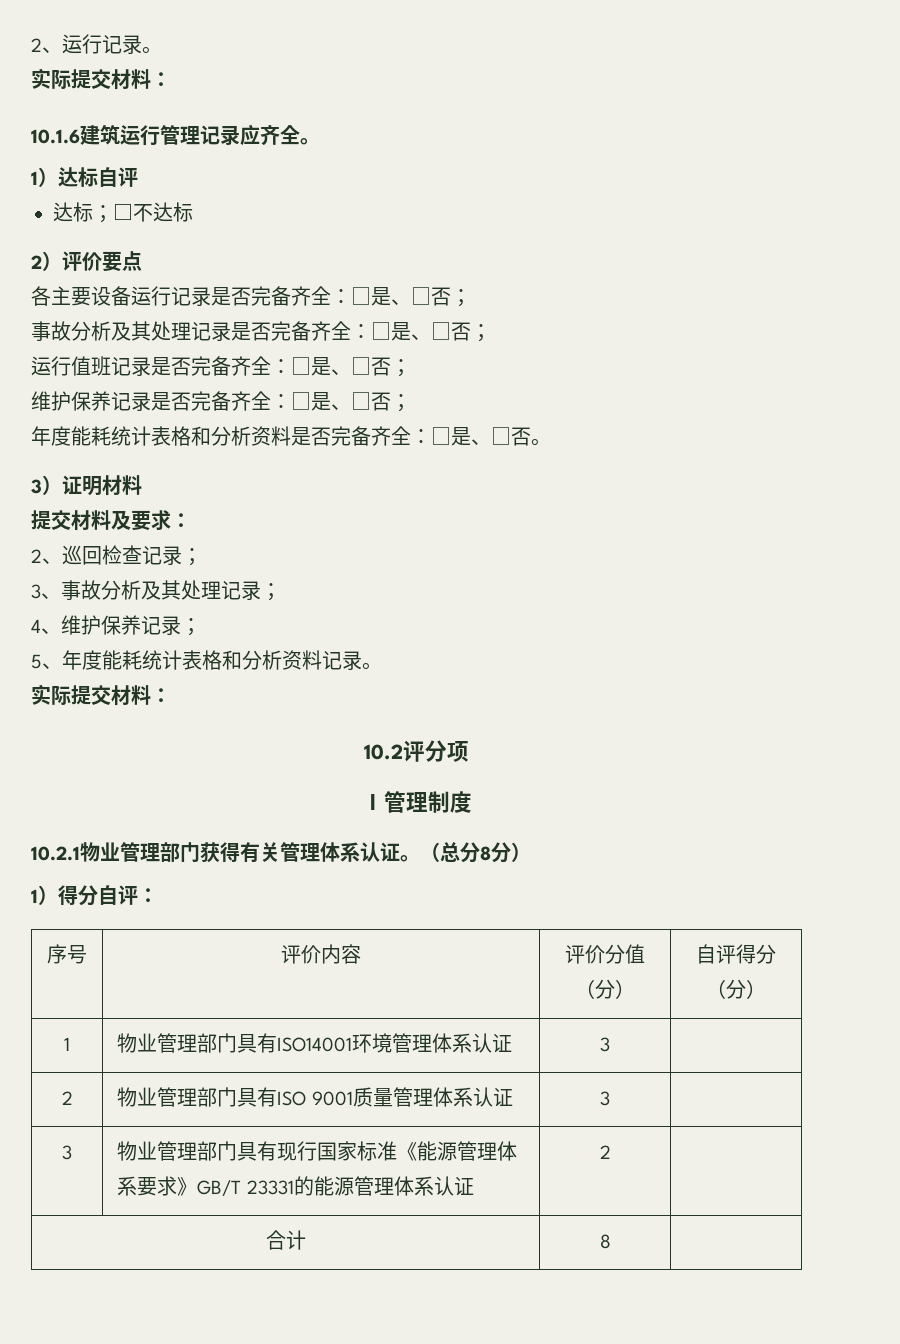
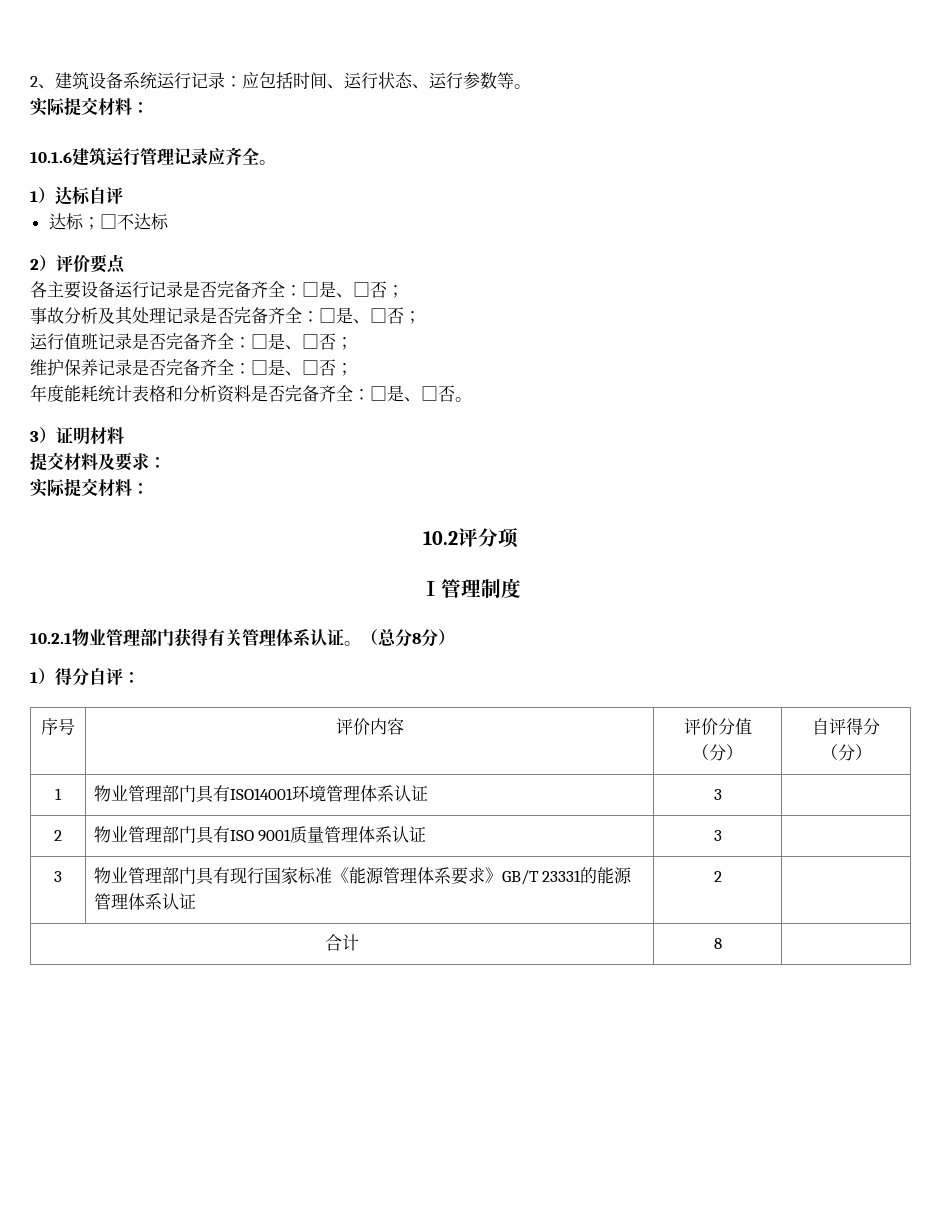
- 2、运行记录。
+ 2、建筑设备系统运行记录：应包括时间、运行状态、运行参数等。
- 2、巡回检查记录；
- 3、事故分析及其处理记录；
- 4、维护保养记录；
- 5、年度能耗统计表格和分析资料记录。

